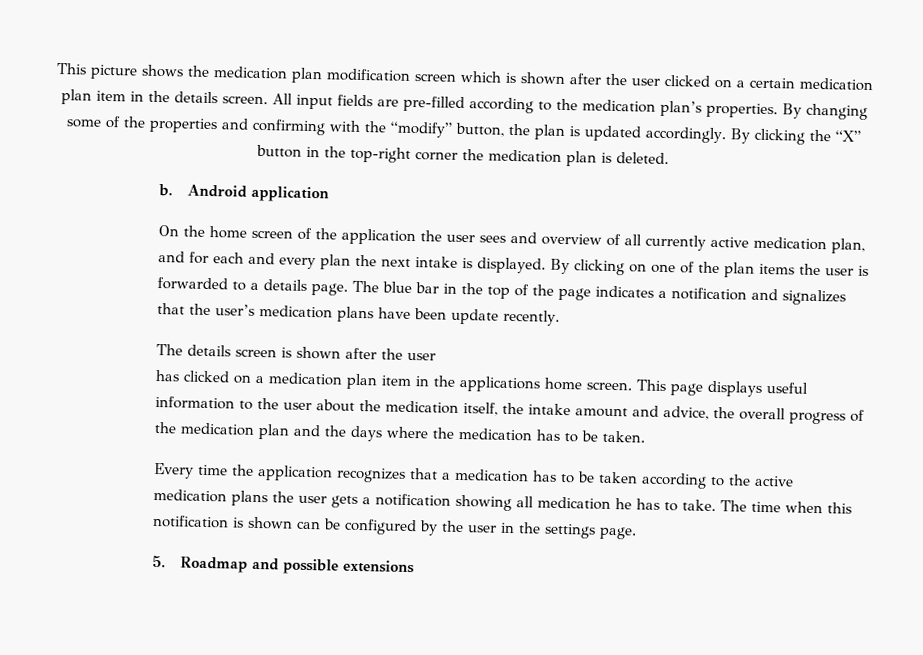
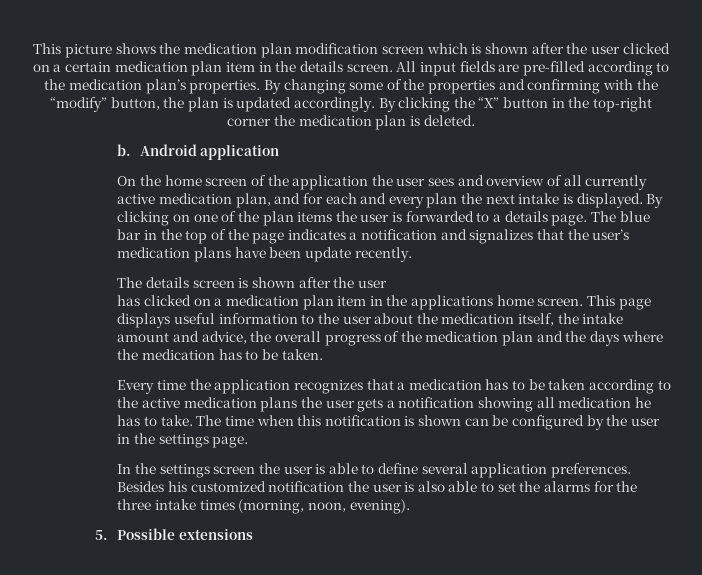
- 5. Roadmap and possible extensions
+ In the settings screen the user is able to define several application preferences. Besides his customized notification the user is also able to set the alarms for the three intake times (morning, noon, evening).
+ 5. Possible extensions

